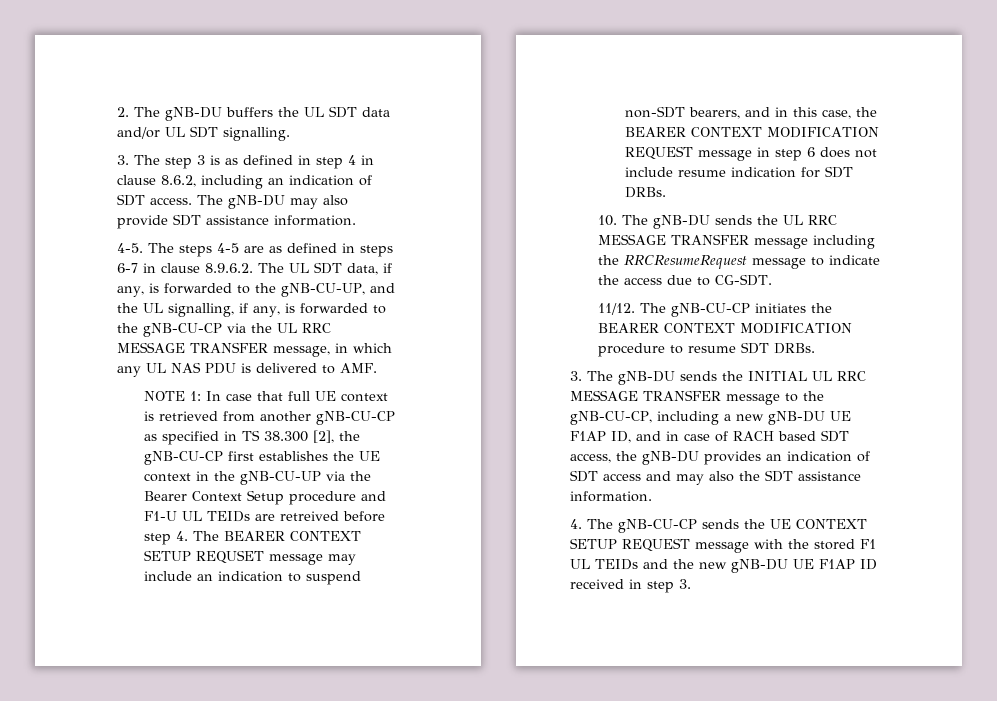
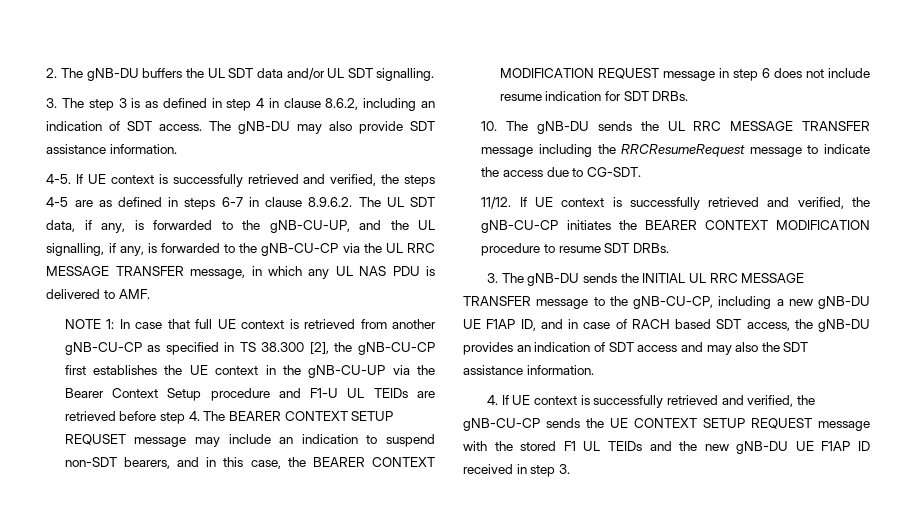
- The steps 4-5 are as defined in steps 6-7 in clause 8.9.6.2. The UL SDT data, if any, is forwarded to the gNB-CU-UP, and the UL signalling, if any, is forwarded to the gNB-CU-CP via the UL RRC MESSAGE TRANSFER message, in which any UL NAS PDU is delivered to AMF.
+ If UE context is successfully retrieved and verified, the steps 4-5 are as defined in steps 6-7 in clause 8.9.6.2. The UL SDT data, if any, is forwarded to the gNB-CU-UP, and the UL signalling, if any, is forwarded to the gNB-CU-CP via the UL RRC MESSAGE TRANSFER message, in which any UL NAS PDU is delivered to AMF.
- In case that full UE context is retrieved from another gNB-CU-CP as specified in TS 38.300 [2], the gNB-CU-CP first establishes the UE context in the gNB-CU-UP via the Bearer Context Setup procedure and F1-U UL TEIDs are retreived before step 4. The BEARER CONTEXT SETUP REQUSET message may include an indication to suspend non-SDT bearers, and in this case, the BEARER CONTEXT MODIFICATION REQUEST message in step 6 does not include resume indication for SDT DRBs.
+ In case that full UE context is retrieved from another gNB-CU-CP as specified in TS 38.300 [2], the gNB-CU-CP first establishes the UE context in the gNB-CU-UP via the Bearer Context Setup procedure and F1-U UL TEIDs are retrieved before step 4. The BEARER CONTEXT SETUP REQUSET message may include an indication to suspend non-SDT bearers, and in this case, the BEARER CONTEXT MODIFICATION REQUEST message in step 6 does not include resume indication for SDT DRBs.
- The gNB-CU-CP initiates the BEARER CONTEXT MODIFICATION procedure to resume SDT DRBs.
+ If UE context is successfully retrieved and verified, the gNB-CU-CP initiates the BEARER CONTEXT MODIFICATION procedure to resume SDT DRBs.
- 4. The gNB-CU-CP sends the UE CONTEXT SETUP REQUEST message with the stored F1 UL TEIDs and the new gNB-DU UE F1AP ID received in step 3.
+ 4. If UE context is successfully retrieved and verified, the gNB-CU-CP sends the UE CONTEXT SETUP REQUEST message with the stored F1 UL TEIDs and the new gNB-DU UE F1AP ID received in step 3.

